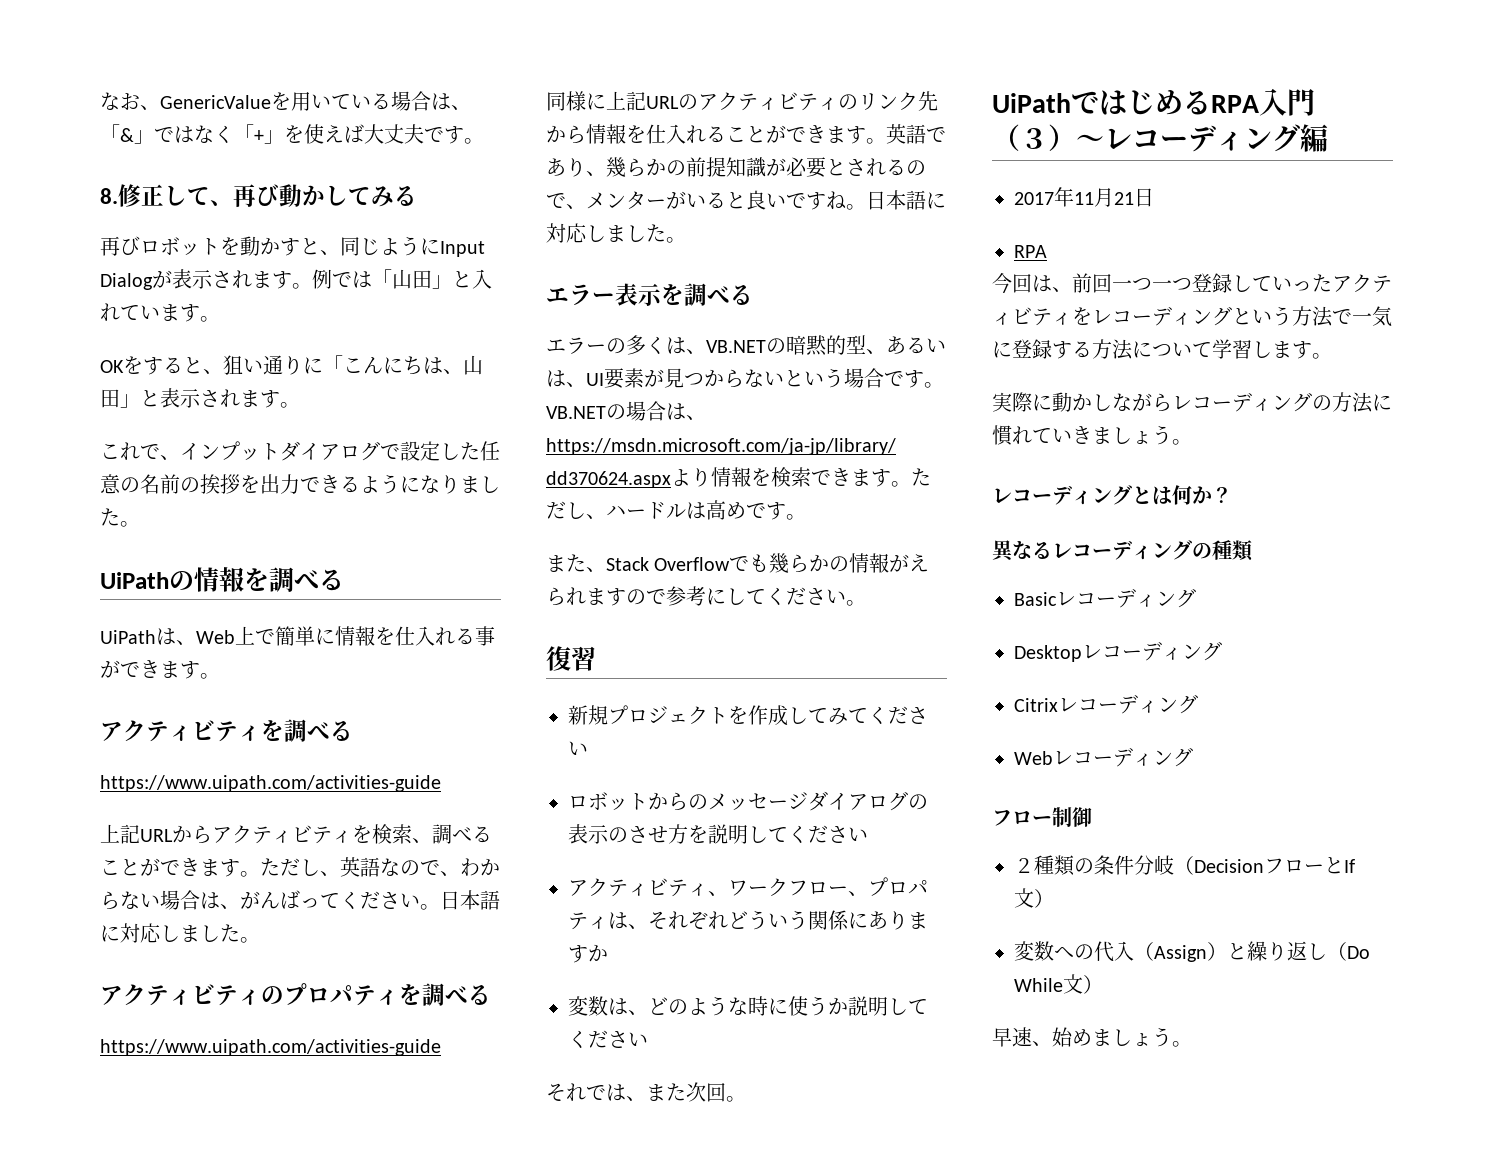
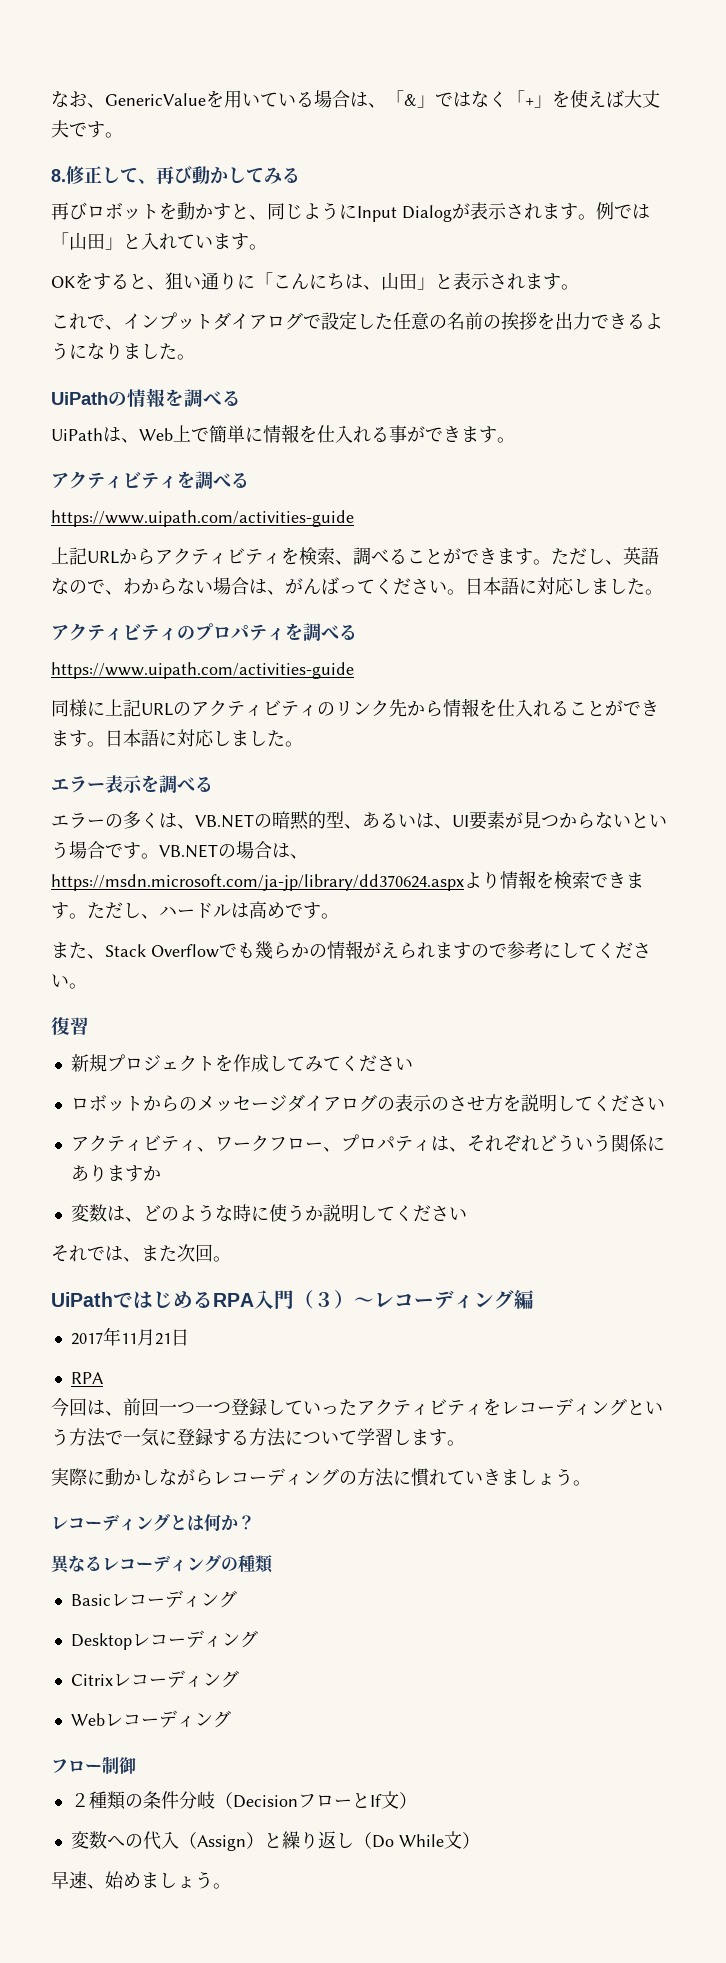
- 英語であり、幾らかの前提知識が必要とされるので、メンターがいると良いですね。

